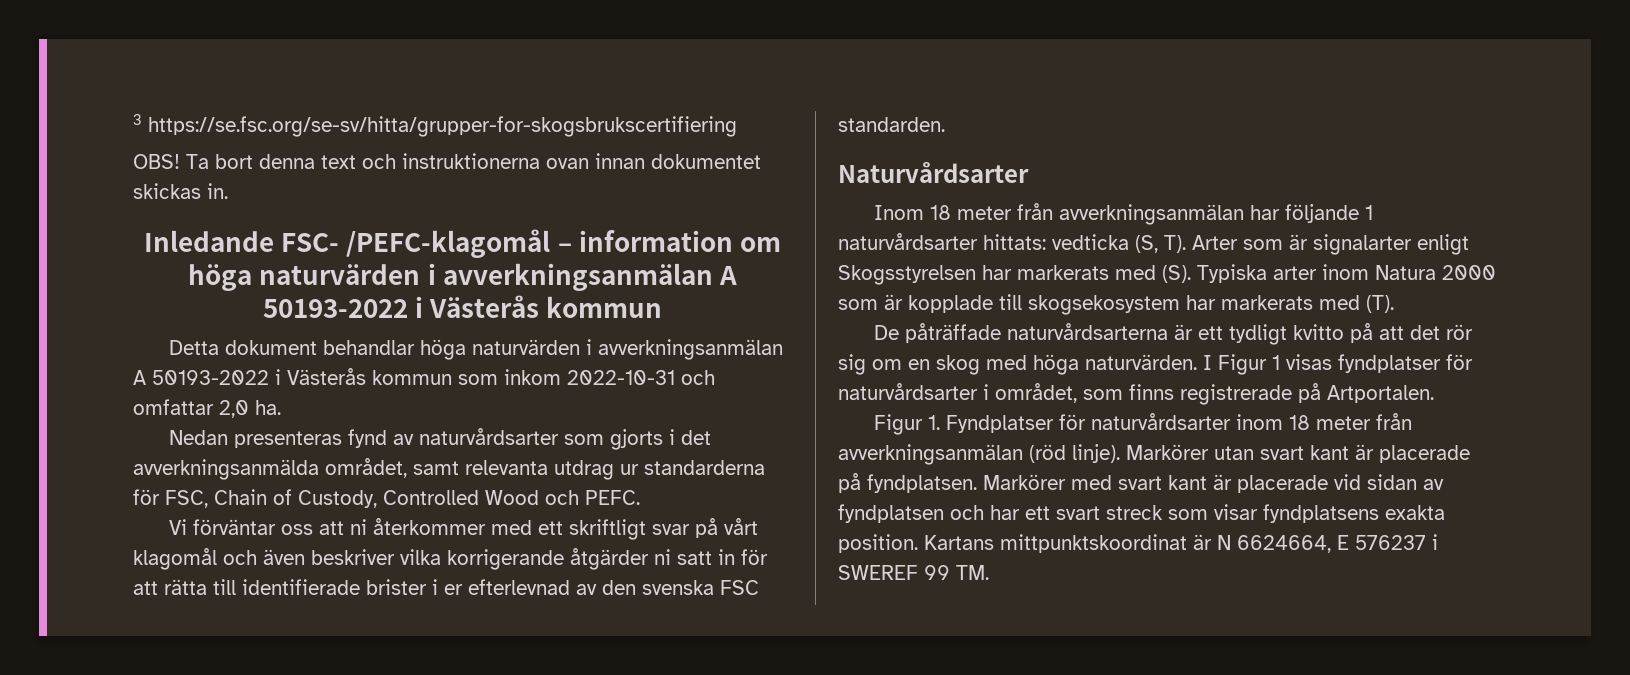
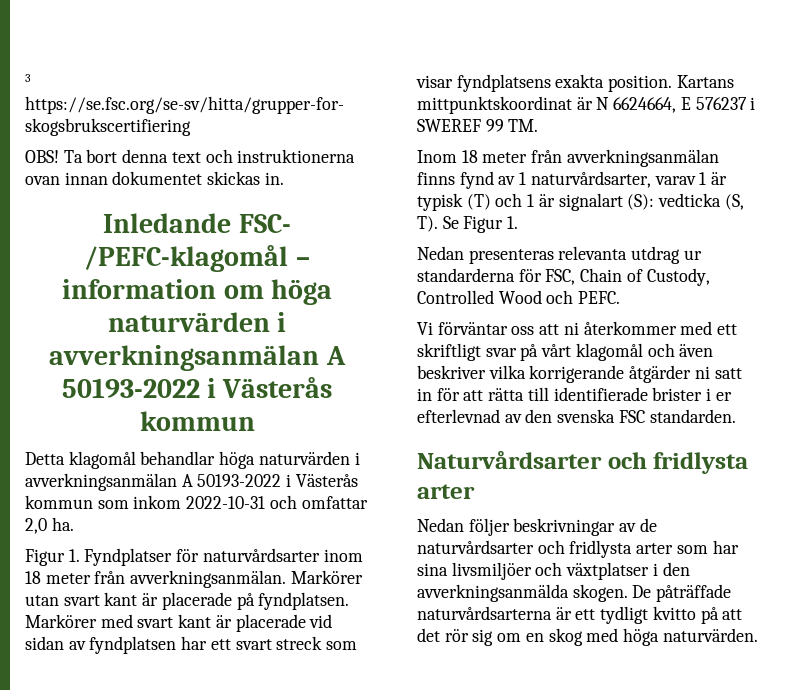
- Detta dokument behandlar höga naturvärden i avverkningsanmälan A 50193-2022 i Västerås kommun som inkom 2022-10-31 och omfattar 2,0 ha.
+ Detta klagomål behandlar höga naturvärden i avverkningsanmälan A 50193-2022 i Västerås kommun som inkom 2022-10-31 och omfattar 2,0 ha.
- Nedan presenteras fynd av naturvårdsarter som gjorts i det avverkningsanmälda området, samt relevanta utdrag ur standarderna för FSC, Chain of Custody, Controlled Wood och PEFC.
+ Figur 1. Fyndplatser för naturvårdsarter inom 18 meter från avverkningsanmälan. Markörer utan svart kant är placerade på fyndplatsen. Markörer med svart kant är placerade vid sidan av fyndplatsen har ett svart streck som visar fyndplatsens exakta position. Kartans mittpunktskoordinat är N 6624664, E 576237 i SWEREF 99 TM.
+ Inom 18 meter från avverkningsanmälan finns fynd av 1 naturvårdsarter, varav 1 är typisk (T) och 1 är signalart (S): vedticka (S, T). Se Figur 1.
+ Nedan presenteras relevanta utdrag ur standarderna för FSC, Chain of Custody, Controlled Wood och PEFC.
- Naturvårdsarter
- Inom 18 meter från avverkningsanmälan har följande 1 naturvårdsarter hittats: vedticka (S, T). Arter som är signalarter enligt Skogsstyrelsen har markerats med (S). Typiska arter inom Natura 2000 som är kopplade till skogsekosystem har markerats med (T).
- De påträffade naturvårdsarterna är ett tydligt kvitto på att det rör sig om en skog med höga naturvärden. I Figur 1 visas fyndplatser för naturvårdsarter i området, som finns registrerade på Artportalen.
- Figur 1. Fyndplatser för naturvårdsarter inom 18 meter från avverkningsanmälan (röd linje). Markörer utan svart kant är placerade på fyndplatsen. Markörer med svart kant är placerade vid sidan av fyndplatsen och har ett svart streck som visar fyndplatsens exakta position. Kartans mittpunktskoordinat är N 6624664, E 576237 i SWEREF 99 TM.
+ Naturvårdsarter och fridlysta arter
+ Nedan följer beskrivningar av de naturvårdsarter och fridlysta arter som har sina livsmiljöer och växtplatser i den avverkningsanmälda skogen. De påträffade naturvårdsarterna är ett tydligt kvitto på att det rör sig om en skog med höga naturvärden.

